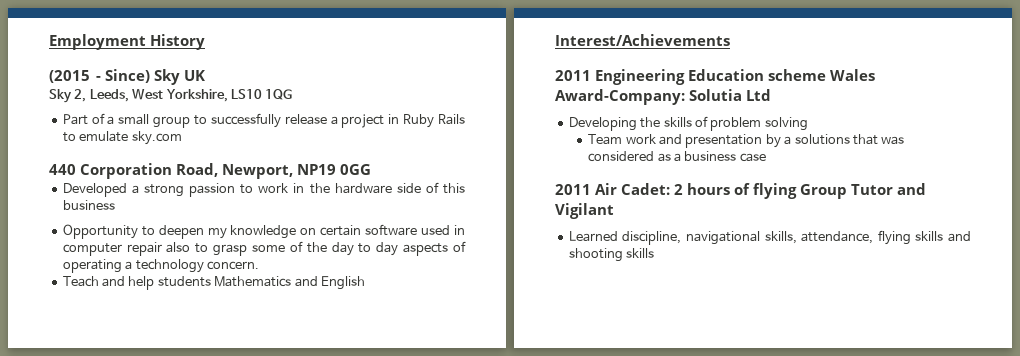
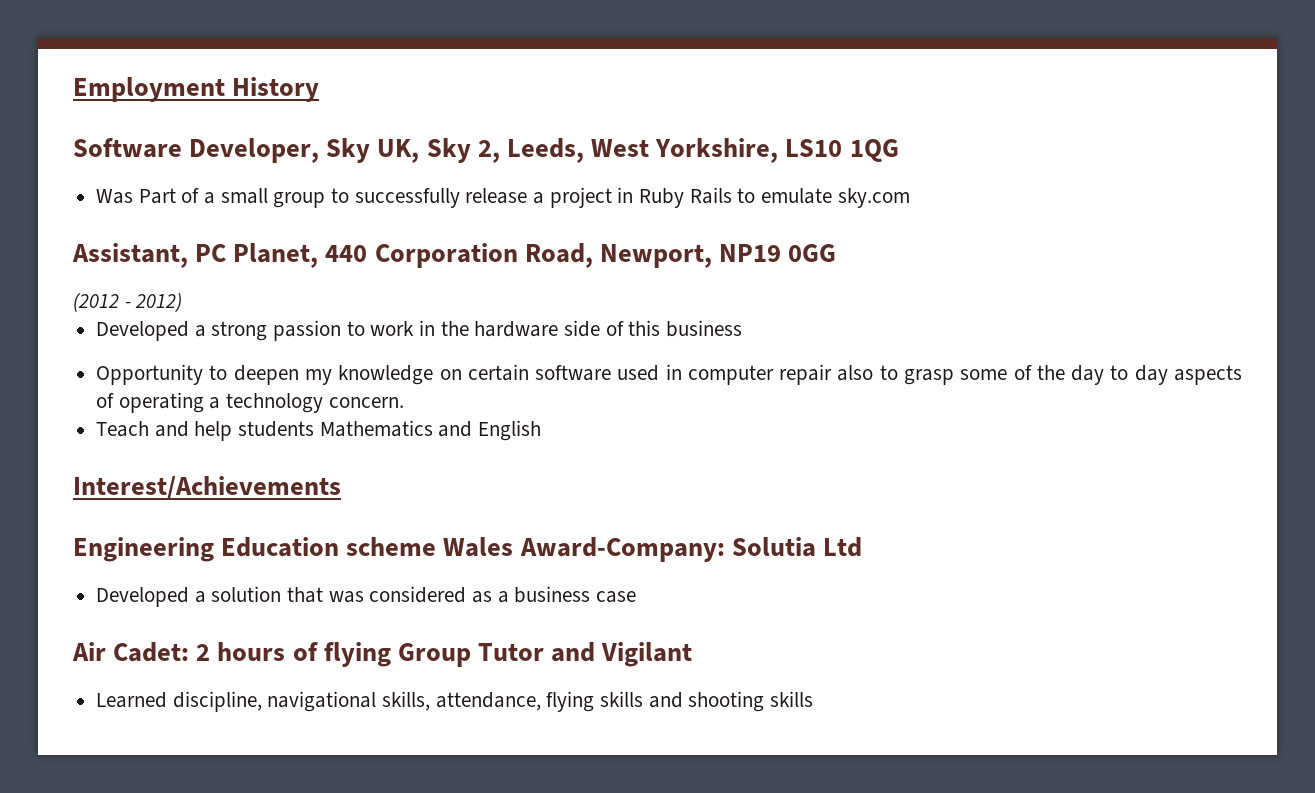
- (2015 - Since) Sky UK
- Sky 2, Leeds, West Yorkshire, LS10 1QG
+ Software Developer, Sky UK, Sky 2, Leeds, West Yorkshire, LS10 1QG
- Part of a small group to successfully release a project in Ruby Rails to emulate sky.com
+ Was Part of a small group to successfully release a project in Ruby Rails to emulate sky.com
- 440 Corporation Road, Newport, NP19 0GG
+ Assistant, PC Planet, 440 Corporation Road, Newport, NP19 0GG
+ (2012 - 2012)
- 2011 Engineering Education scheme Wales Award-Company: Solutia Ltd
+ Engineering Education scheme Wales Award-Company: Solutia Ltd
- Developing the skills of problem solving
- Team work and presentation by a solutions that was considered as a business case
+ Developed a solution that was considered as a business case
- 2011 Air Cadet: 2 hours of flying Group Tutor and Vigilant
+ Air Cadet: 2 hours of flying Group Tutor and Vigilant

